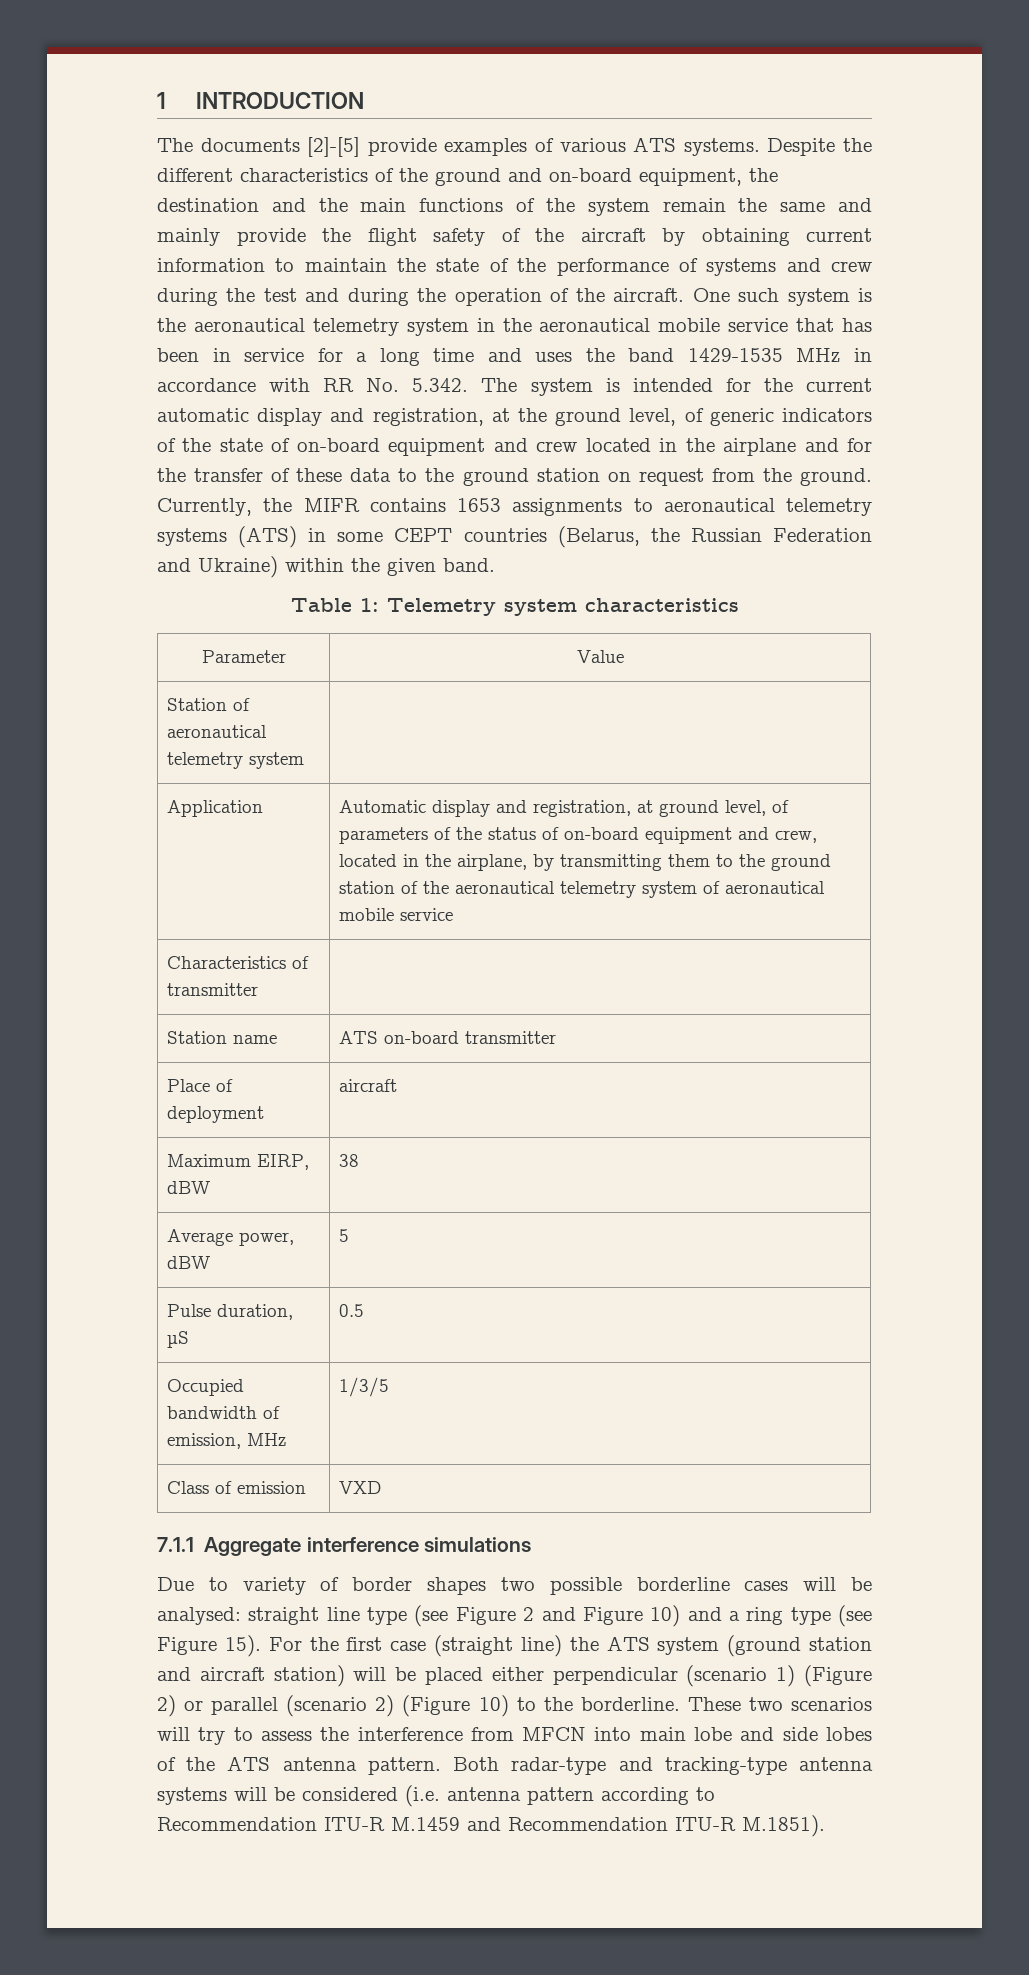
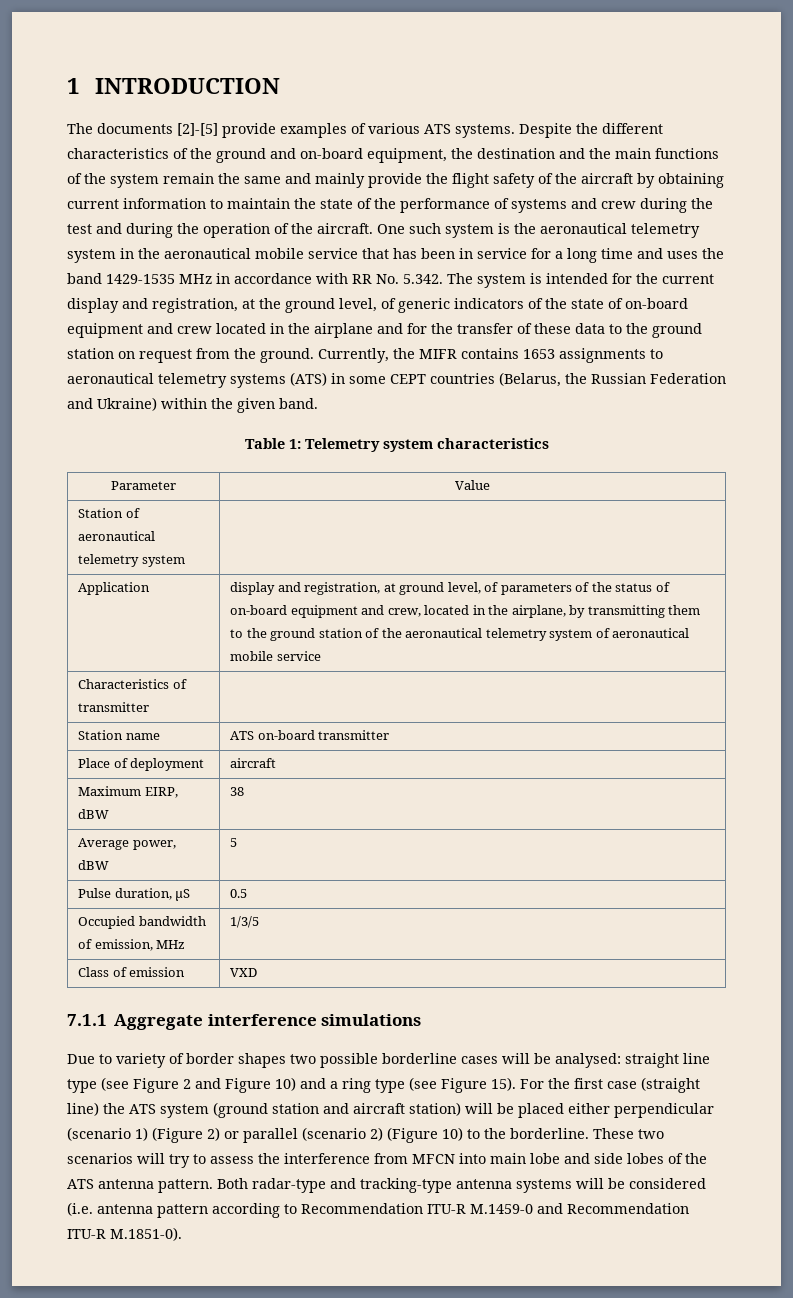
- One such system is the aeronautical telemetry system in the aeronautical mobile service that has been in service for a long time and uses the band 1429-1535 MHz in accordance with RR No. 5.342. The system is intended for the current automatic display and registration, at the ground level, of generic indicators of the state of on-board equipment and crew located in the airplane and for the transfer of these data to the ground station on request from the ground.
+ One such system is the aeronautical telemetry system in the aeronautical mobile service that has been in service for a long time and uses the band 1429-1535 MHz in accordance with RR No. 5.342. The system is intended for the current display and registration, at the ground level, of generic indicators of the state of on-board equipment and crew located in the airplane and for the transfer of these data to the ground station on request from the ground.
- Application | Automatic display and registration, at ground level, of parameters of the status of on-board equipment and crew, located in the airplane, by transmitting them to the ground station of the aeronautical telemetry system of aeronautical mobile service
+ Application | display and registration, at ground level, of parameters of the status of on-board equipment and crew, located in the airplane, by transmitting them to the ground station of the aeronautical telemetry system of aeronautical mobile service
- Both radar-type and tracking-type antenna systems will be considered (i.e. antenna pattern according to Recommendation ITU-R M.1459 and Recommendation ITU-R M.1851).
+ Both radar-type and tracking-type antenna systems will be considered (i.e. antenna pattern according to Recommendation ITU-R M.1459-0 and Recommendation ITU-R M.1851-0).

